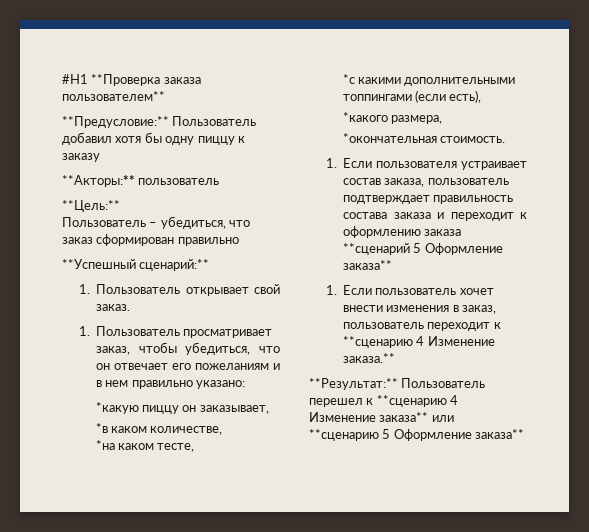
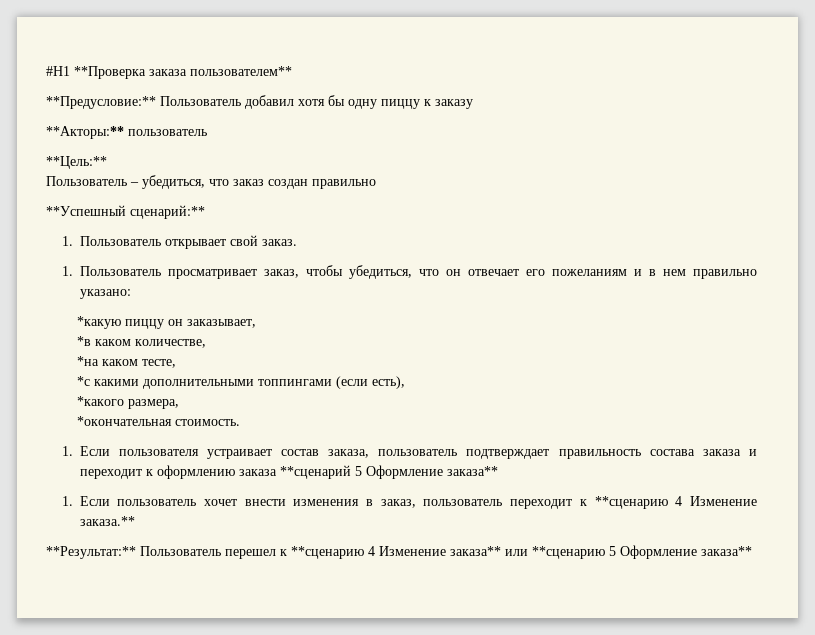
- Пользователь – убедиться, что заказ сформирован правильно
+ Пользователь – убедиться, что заказ создан правильно

